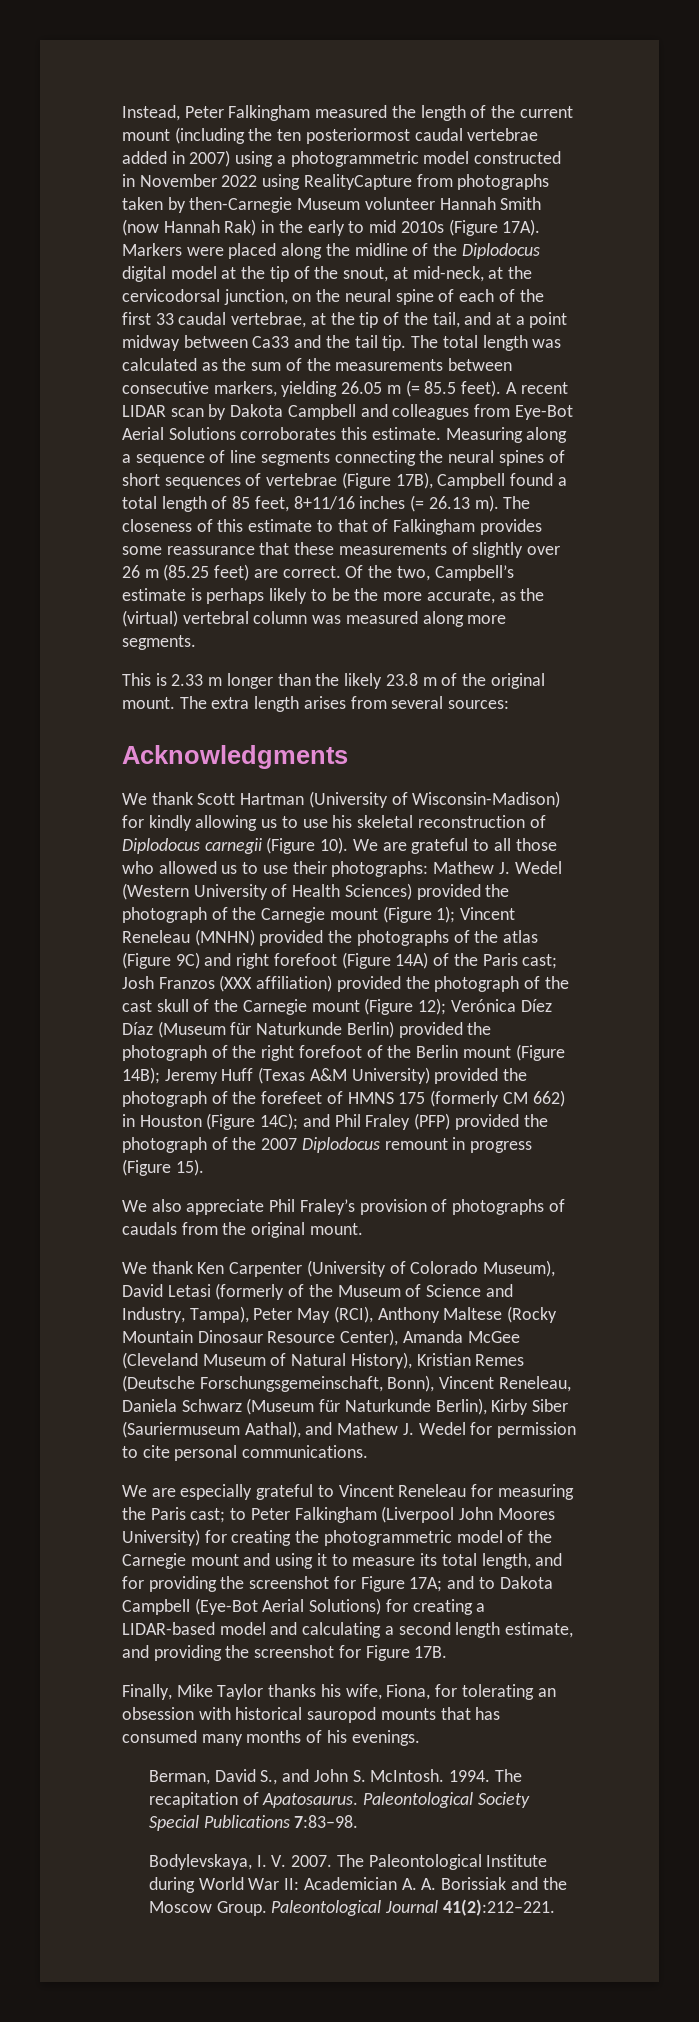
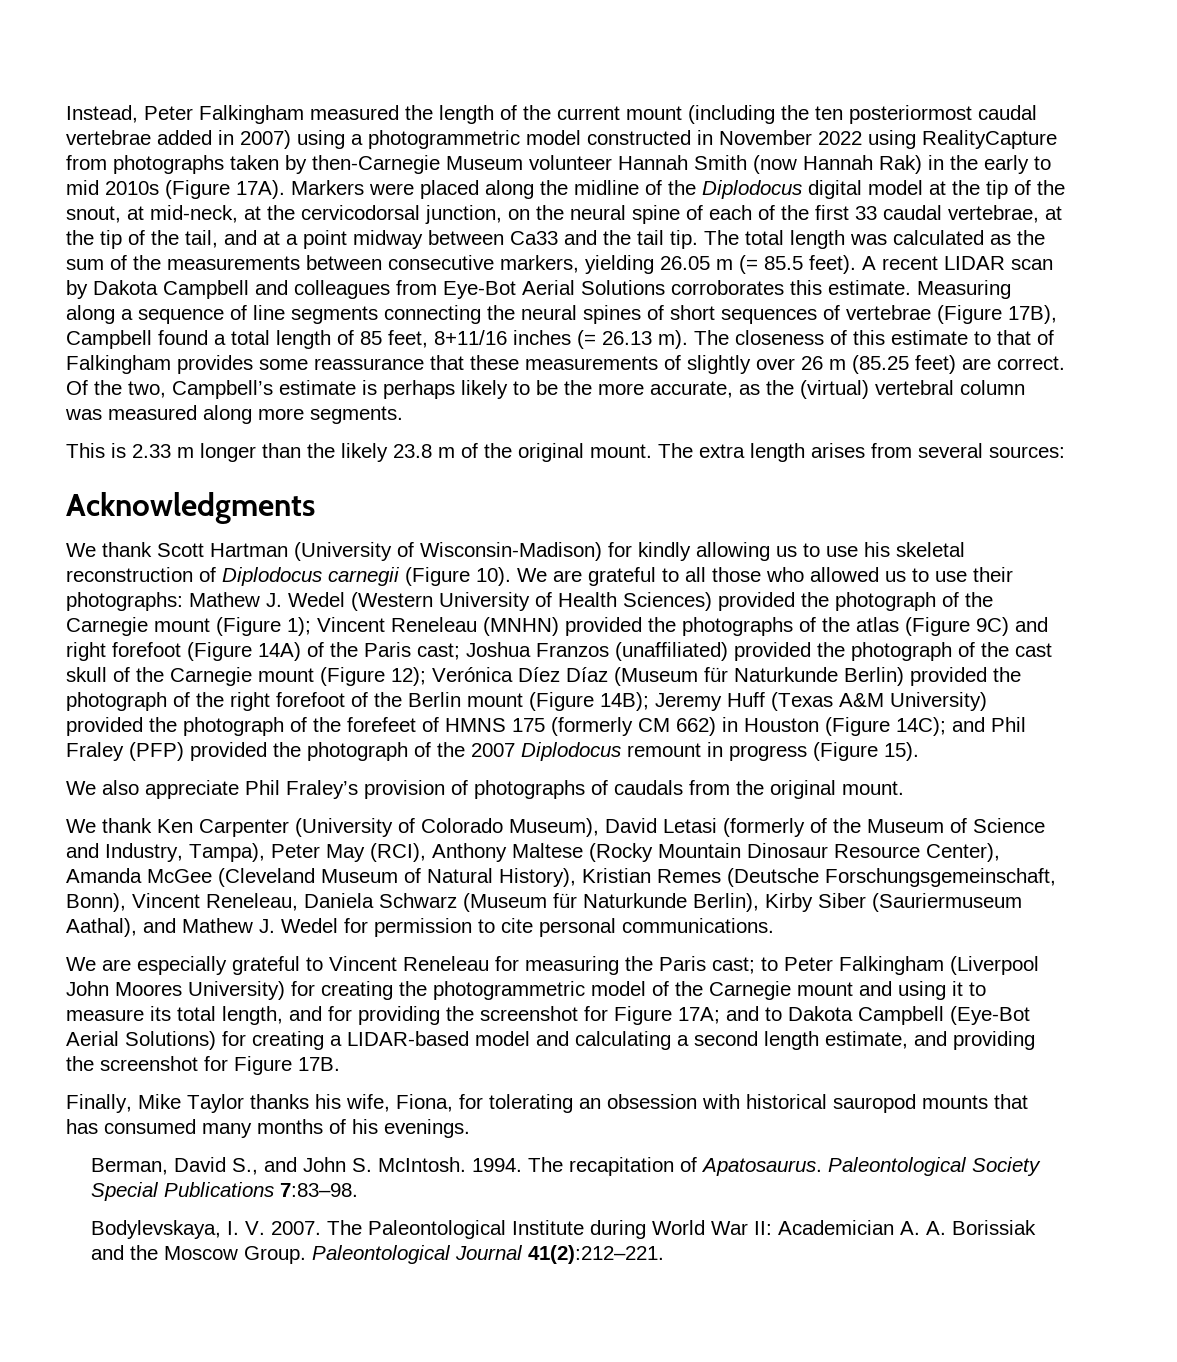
- Josh Franzos (XXX affiliation) provided the photograph of the cast skull of the Carnegie mount (Figure 12);
+ Joshua Franzos (unaffiliated) provided the photograph of the cast skull of the Carnegie mount (Figure 12);

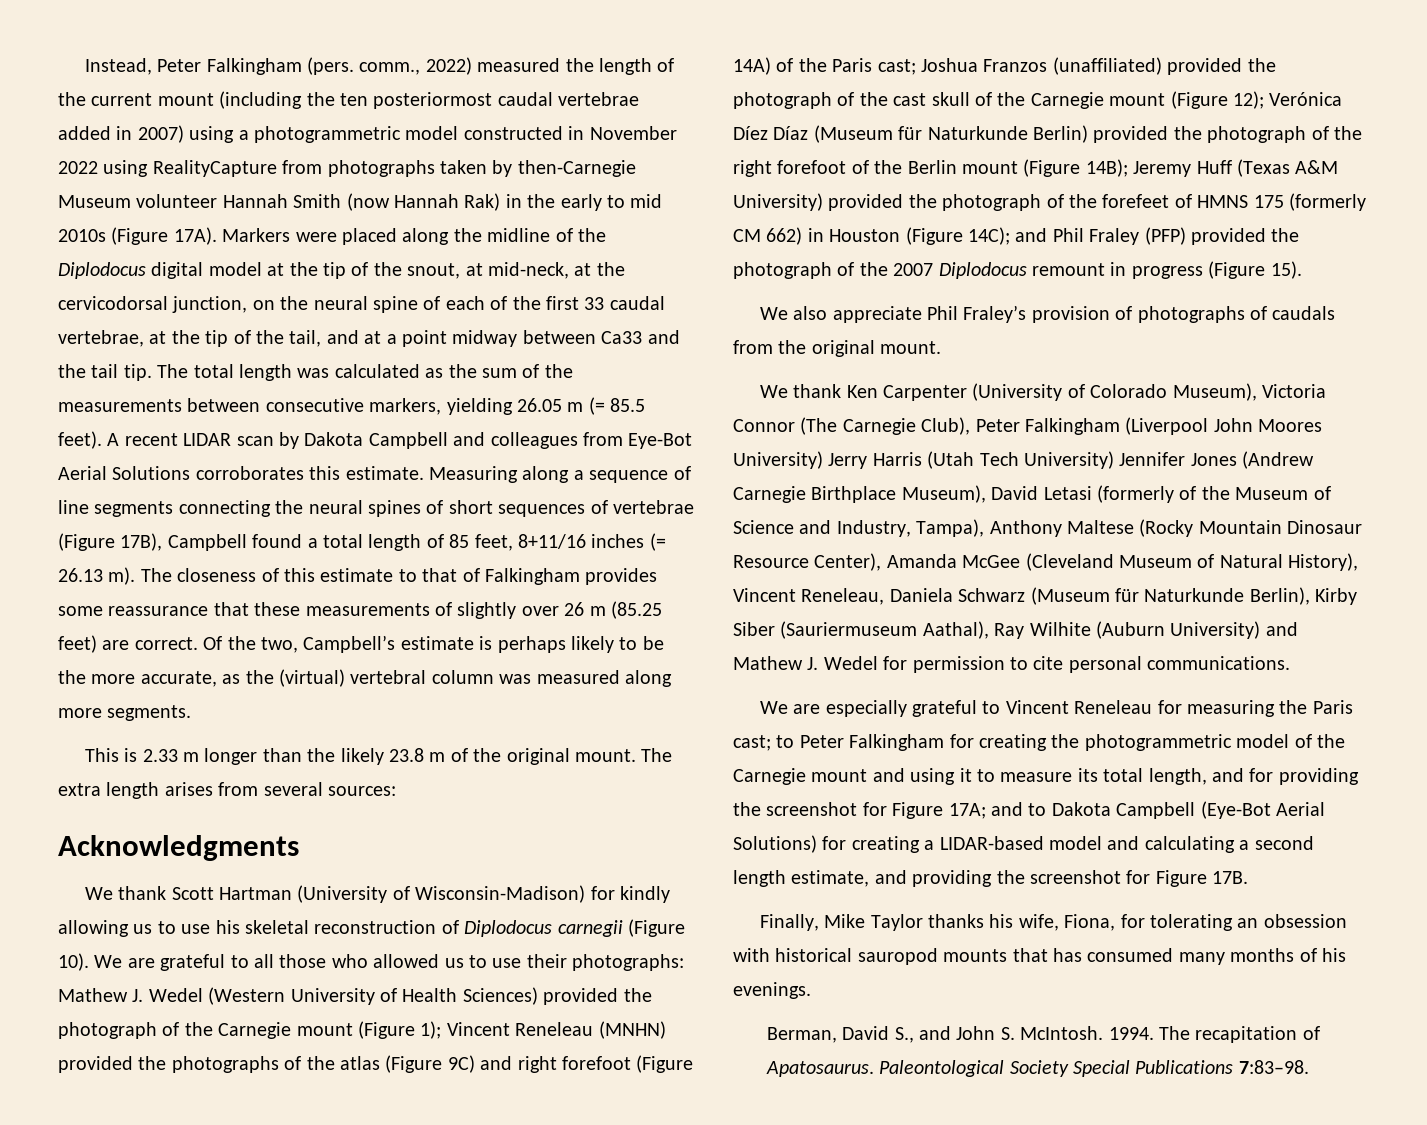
- Instead, Peter Falkingham measured the length of the current mount (including the ten posteriormost caudal vertebrae added in 2007) using a photogrammetric model constructed in November 2022 using RealityCapture from photographs taken by then-Carnegie Museum volunteer Hannah Smith (now Hannah Rak) in the early to mid 2010s (Figure 17A).
+ Instead, Peter Falkingham (pers. comm., 2022) measured the length of the current mount (including the ten posteriormost caudal vertebrae added in 2007) using a photogrammetric model constructed in November 2022 using RealityCapture from photographs taken by then-Carnegie Museum volunteer Hannah Smith (now Hannah Rak) in the early to mid 2010s (Figure 17A).
- We thank Ken Carpenter (University of Colorado Museum), David Letasi (formerly of the Museum of Science and Industry, Tampa), Peter May (RCI), Anthony Maltese (Rocky Mountain Dinosaur Resource Center), Amanda McGee (Cleveland Museum of Natural History), Kristian Remes (Deutsche Forschungsgemeinschaft, Bonn), Vincent Reneleau, Daniela Schwarz (Museum für Naturkunde Berlin), Kirby Siber (Sauriermuseum Aathal), and Mathew J. Wedel for permission to cite personal communications.
+ We thank Ken Carpenter (University of Colorado Museum), Victoria Connor (The Carnegie Club), Peter Falkingham (Liverpool John Moores University) Jerry Harris (Utah Tech University) Jennifer Jones (Andrew Carnegie Birthplace Museum), David Letasi (formerly of the Museum of Science and Industry, Tampa), Anthony Maltese (Rocky Mountain Dinosaur Resource Center), Amanda McGee (Cleveland Museum of Natural History), Vincent Reneleau, Daniela Schwarz (Museum für Naturkunde Berlin), Kirby Siber (Sauriermuseum Aathal), Ray Wilhite (Auburn University) and Mathew J. Wedel for permission to cite personal communications.
- to Peter Falkingham (Liverpool John Moores University) for creating the photogrammetric model of the Carnegie mount and using it to measure its total length, and for providing the screenshot for Figure 17A;
+ to Peter Falkingham for creating the photogrammetric model of the Carnegie mount and using it to measure its total length, and for providing the screenshot for Figure 17A;
- Bodylevskaya, I. V. 2007. The Paleontological Institute during World War II: Academician A. A. Borissiak and the Moscow Group. Paleontological Journal 41(2):212–221.

